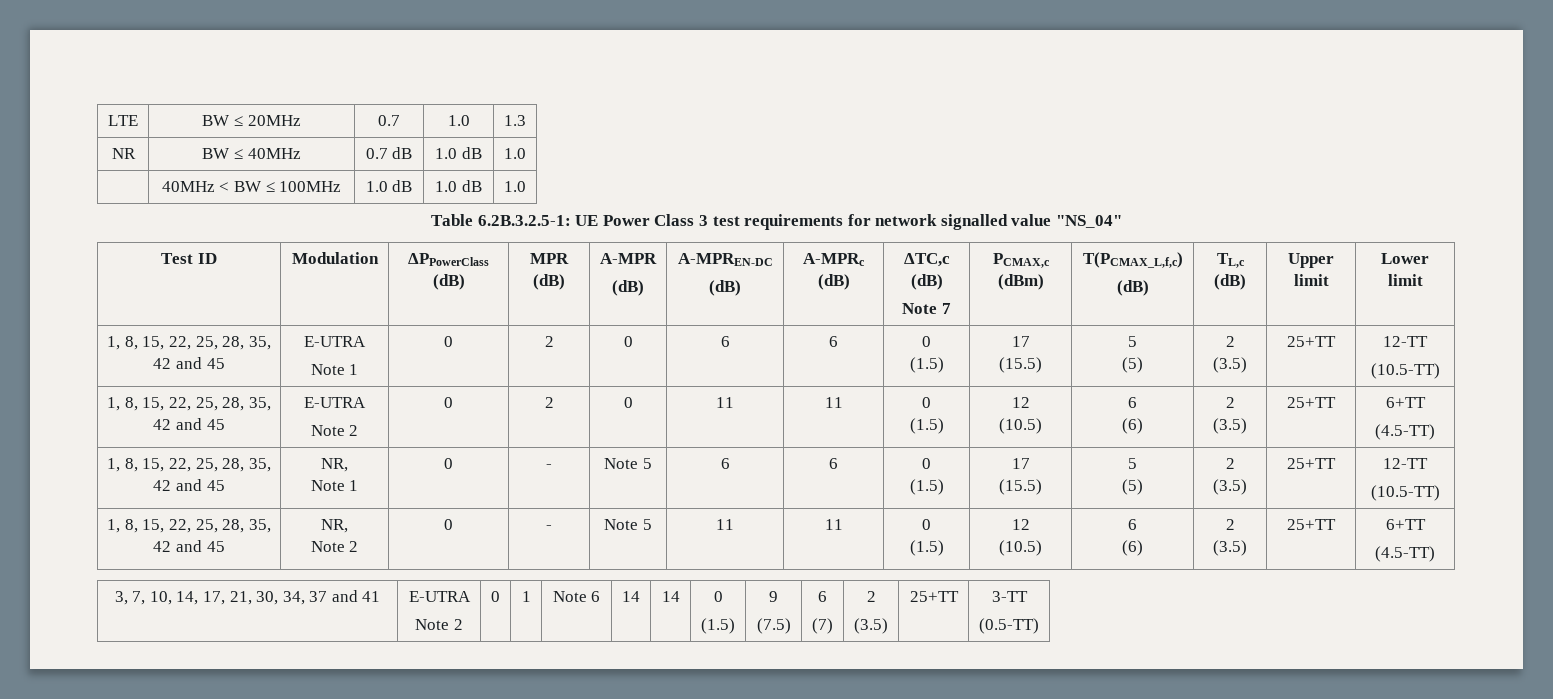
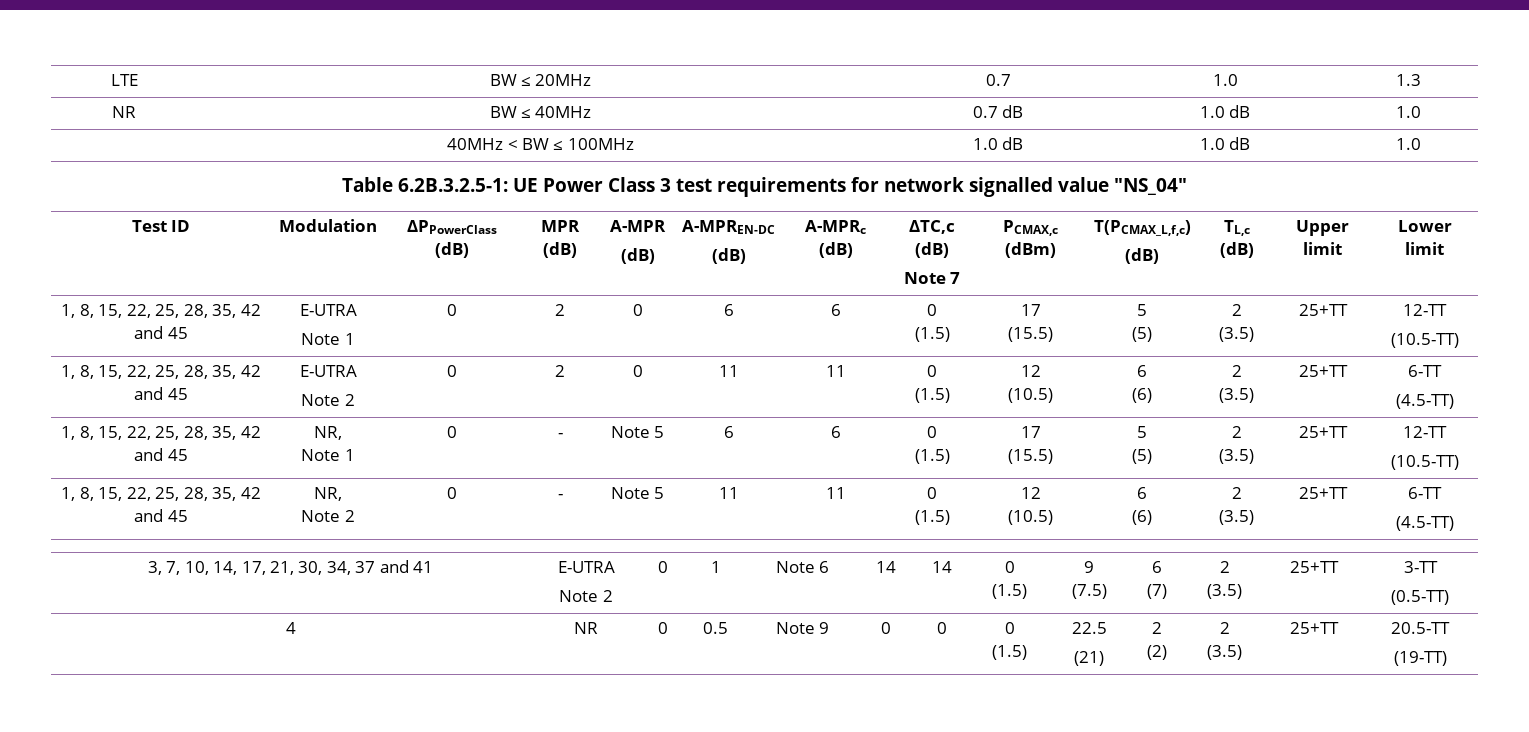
  Test ID | Modulation | ΔPPowerClass (dB) | MPR (dB) | A-MPR
  (dB) | A-MPREN-DC
  (dB) | A-MPRc (dB) | ΔTC,c (dB)
  Note 7 | PCMAX,c (dBm) | T(PCMAX_L,f,c)
  (dB) | TL,c (dB) | Upper limit | Lower limit
  1, 8, 15, 22, 25, 28, 35, 42 and 45 | E-UTRA
  Note 1 | 0 | 2 | 0 | 6 | 6 | 0
  (1.5) | 17
  (15.5) | 5
  (5) | 2
  (3.5) | 25+TT | 12-TT
  (10.5-TT)
  1, 8, 15, 22, 25, 28, 35, 42 and 45 | E-UTRA
  Note 2 | 0 | 2 | 0 | 11 | 11 | 0
  (1.5) | 12
  (10.5) | 6
  (6) | 2
- (3.5) | 25+TT | 6+TT
+ (3.5) | 25+TT | 6-TT
  (4.5-TT)
  1, 8, 15, 22, 25, 28, 35, 42 and 45 | NR,
  Note 1 | 0 | - | Note 5 | 6 | 6 | 0
  (1.5) | 17
  (15.5) | 5
  (5) | 2
  (3.5) | 25+TT | 12-TT
  (10.5-TT)
  1, 8, 15, 22, 25, 28, 35, 42 and 45 | NR,
  Note 2 | 0 | - | Note 5 | 11 | 11 | 0
  (1.5) | 12
  (10.5) | 6
  (6) | 2
- (3.5) | 25+TT | 6+TT
+ (3.5) | 25+TT | 6-TT
+ 4 | NR | 0 | 0.5 | Note 9 | 0 | 0 | 0
+ (1.5) | 22.5
+ (21) | 2
+ (2) | 2
+ (3.5) | 25+TT | 20.5-TT
+ (19-TT)

